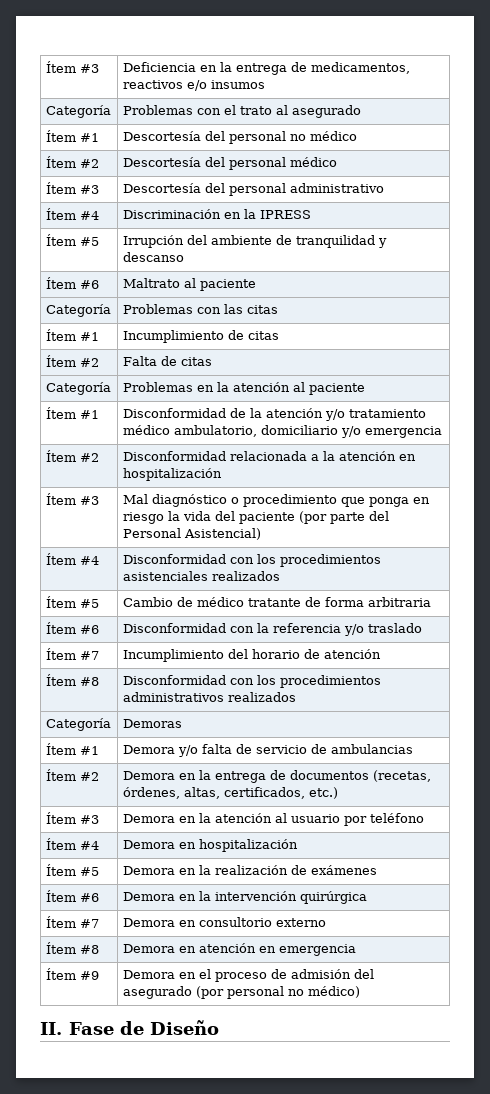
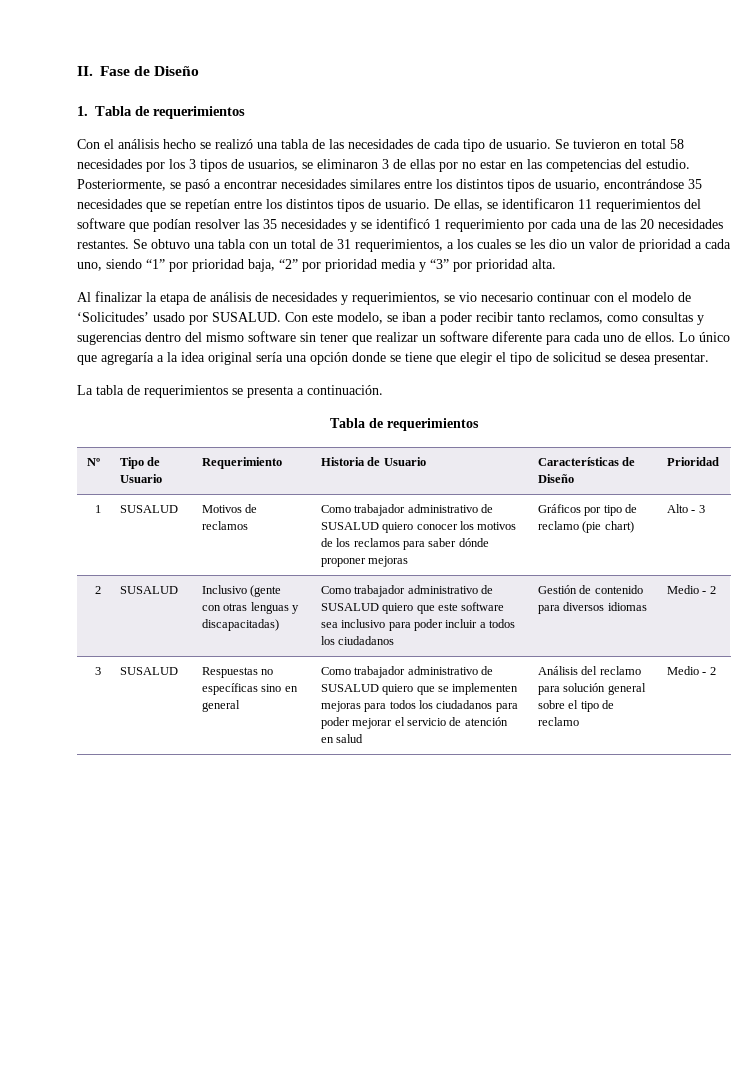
- Ítem #3 | Deficiencia en la entrega de medicamentos, reactivos e/o insumos
- Categoría | Problemas con el trato al asegurado
- Ítem #1 | Descortesía del personal no médico
- Ítem #2 | Descortesía del personal médico
- Ítem #3 | Descortesía del personal administrativo
- Ítem #4 | Discriminación en la IPRESS
- Ítem #5 | Irrupción del ambiente de tranquilidad y descanso
- Ítem #6 | Maltrato al paciente
- Categoría | Problemas con las citas
- Ítem #1 | Incumplimiento de citas
- Ítem #2 | Falta de citas
- Categoría | Problemas en la atención al paciente
- Ítem #1 | Disconformidad de la atención y/o tratamiento médico ambulatorio, domiciliario y/o emergencia
- Ítem #2 | Disconformidad relacionada a la atención en hospitalización
- Ítem #3 | Mal diagnóstico o procedimiento que ponga en riesgo la vida del paciente (por parte del Personal Asistencial)
- Ítem #4 | Disconformidad con los procedimientos asistenciales realizados
- Ítem #5 | Cambio de médico tratante de forma arbitraria
- Ítem #6 | Disconformidad con la referencia y/o traslado
- Ítem #7 | Incumplimiento del horario de atención
- Ítem #8 | Disconformidad con los procedimientos administrativos realizados
- Categoría | Demoras
- Ítem #1 | Demora y/o falta de servicio de ambulancias
- Ítem #2 | Demora en la entrega de documentos (recetas, órdenes, altas, certificados, etc.)
- Ítem #3 | Demora en la atención al usuario por teléfono
- Ítem #4 | Demora en hospitalización
- Ítem #5 | Demora en la realización de exámenes
- Ítem #6 | Demora en la intervención quirúrgica
- Ítem #7 | Demora en consultorio externo
- Ítem #8 | Demora en atención en emergencia
- Ítem #9 | Demora en el proceso de admisión del asegurado (por personal no médico)
  II. Fase de Diseño
+ 1. Tabla de requerimientos
+ Con el análisis hecho se realizó una tabla de las necesidades de cada tipo de usuario. Se tuvieron en total 58 necesidades por los 3 tipos de usuarios, se eliminaron 3 de ellas por no estar en las competencias del estudio. Posteriormente, se pasó a encontrar necesidades similares entre los distintos tipos de usuario, encontrándose 35 necesidades que se repetían entre los distintos tipos de usuario. De ellas, se identificaron 11 requerimientos del software que podían resolver las 35 necesidades y se identificó 1 requerimiento por cada una de las 20 necesidades restantes. Se obtuvo una tabla con un total de 31 requerimientos, a los cuales se les dio un valor de prioridad a cada uno, siendo “1” por prioridad baja, “2” por prioridad media y “3” por prioridad alta.
+ Al finalizar la etapa de análisis de necesidades y requerimientos, se vio necesario continuar con el modelo de ‘Solicitudes’ usado por SUSALUD. Con este modelo, se iban a poder recibir tanto reclamos, como consultas y sugerencias dentro del mismo software sin tener que realizar un software diferente para cada uno de ellos. Lo único que agregaría a la idea original sería una opción donde se tiene que elegir el tipo de solicitud se desea presentar.
+ La tabla de requerimientos se presenta a continuación.
+ Tabla de requerimientos
+ Nº | Tipo de Usuario | Requerimiento | Historia de Usuario | Características de Diseño | Prioridad
+ 1 | SUSALUD | Motivos de reclamos | Como trabajador administrativo de SUSALUD quiero conocer los motivos de los reclamos para saber dónde proponer mejoras | Gráficos por tipo de reclamo (pie chart) | Alto - 3
+ 2 | SUSALUD | Inclusivo (gente con otras lenguas y discapacitadas) | Como trabajador administrativo de SUSALUD quiero que este software sea inclusivo para poder incluir a todos los ciudadanos | Gestión de contenido para diversos idiomas | Medio - 2
+ 3 | SUSALUD | Respuestas no específicas sino en general | Como trabajador administrativo de SUSALUD quiero que se implementen mejoras para todos los ciudadanos para poder mejorar el servicio de atención en salud | Análisis del reclamo para solución general sobre el tipo de reclamo | Medio - 2

